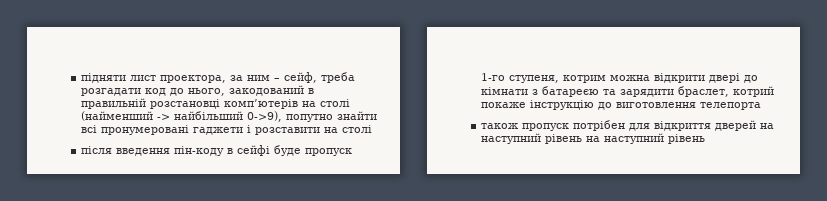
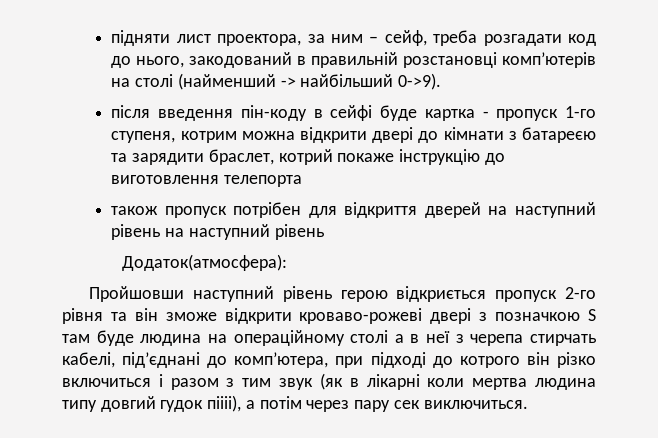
- підняти лист проектора, за ним – сейф, треба розгадати код до нього, закодований в правильній розстановці комп’ютерів на столі (найменший -> найбільший 0->9), попутно знайти всі пронумеровані гаджети і розставити на столі
+ підняти лист проектора, за ним – сейф, треба розгадати код до нього, закодований в правильній розстановці комп’ютерів на столі (найменший -> найбільший 0->9).
- після введення пін-коду в сейфі буде пропуск 1-го ступеня, котрим можна відкрити двері до кімнати з батареєю та зарядити браслет, котрий покаже інструкцію до виготовлення телепорта
+ після введення пін-коду в сейфі буде картка - пропуск 1-го ступеня, котрим можна відкрити двері до кімнати з батареєю та зарядити браслет, котрий покаже інструкцію до виготовлення телепорта
+ Додаток(атмосфера):
+ Пройшовши наступний рівень герою відкриється пропуск 2-го рівня та він зможе відкрити кроваво-рожеві двері з позначкою S там буде людина на операційному столі а в неї з черепа стирчать кабелі, під’єднані до комп’ютера, при підході до котрого він різко включиться і разом з тим звук (як в лікарні коли мертва людина типу довгий гудок піііі), а потім через пару сек виключиться.

